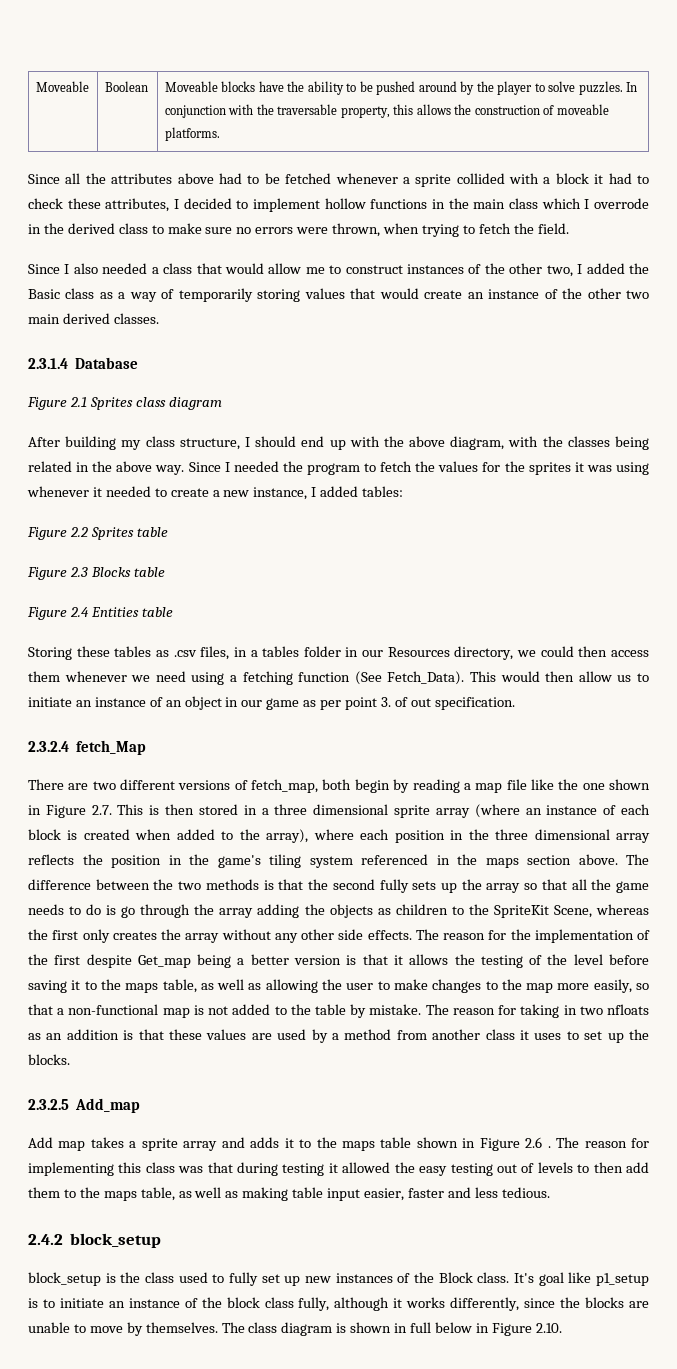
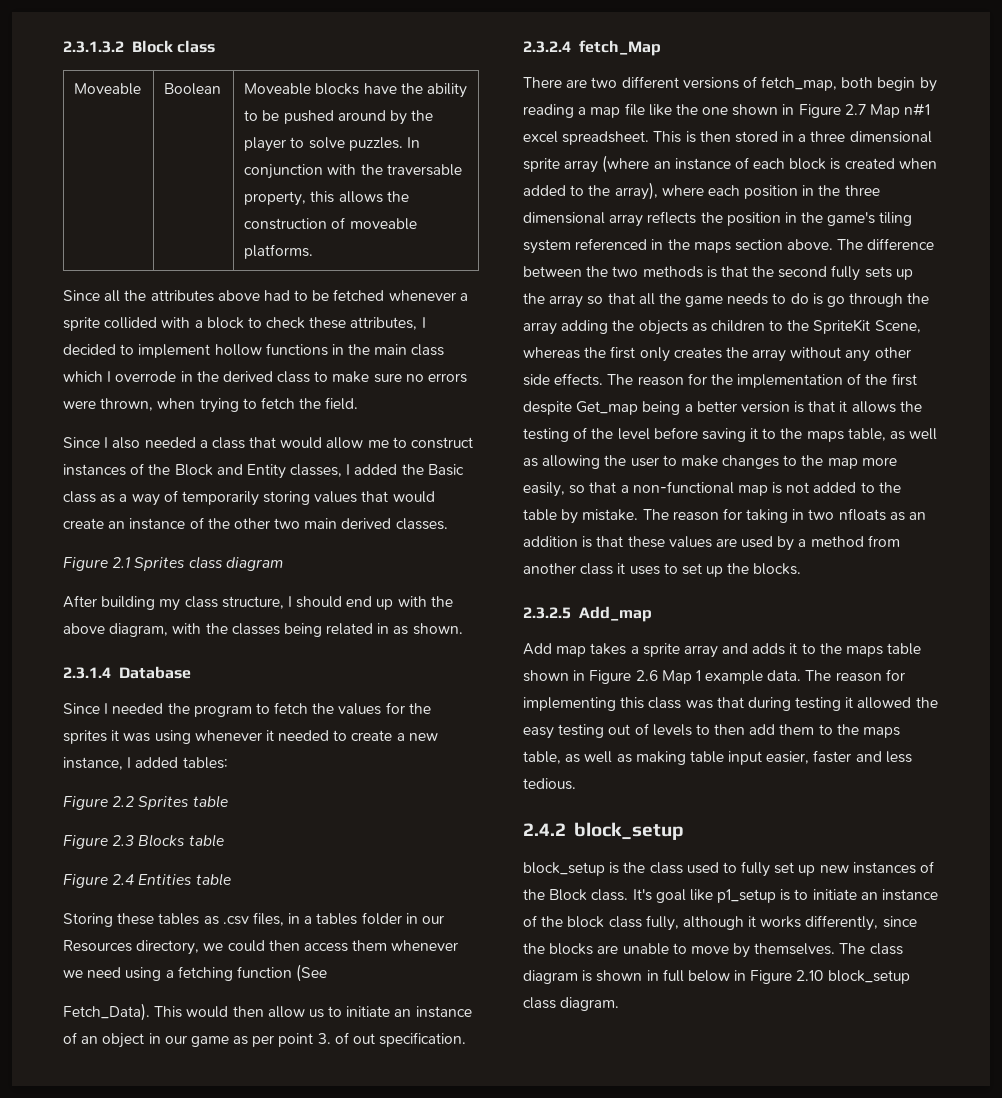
+ 2.3.1.3.2 Block class
- Since all the attributes above had to be fetched whenever a sprite collided with a block it had to check these attributes, I decided to implement hollow functions in the main class which I overrode in the derived class to make sure no errors were thrown, when trying to fetch the field.
+ Since all the attributes above had to be fetched whenever a sprite collided with a block to check these attributes, I decided to implement hollow functions in the main class which I overrode in the derived class to make sure no errors were thrown, when trying to fetch the field.
- Since I also needed a class that would allow me to construct instances of the other two, I added the Basic class as a way of temporarily storing values that would create an instance of the other two main derived classes.
+ Since I also needed a class that would allow me to construct instances of the Block and Entity classes, I added the Basic class as a way of temporarily storing values that would create an instance of the other two main derived classes.
- 2.3.1.4 Database
- After building my class structure, I should end up with the above diagram, with the classes being related in the above way. Since I needed the program to fetch the values for the sprites it was using whenever it needed to create a new instance, I added tables:
+ After building my class structure, I should end up with the above diagram, with the classes being related in as shown.
+ 2.3.1.4 Database
+ Since I needed the program to fetch the values for the sprites it was using whenever it needed to create a new instance, I added tables:
- Storing these tables as .csv files, in a tables folder in our Resources directory, we could then access them whenever we need using a fetching function (See Fetch_Data).
+ Storing these tables as .csv files, in a tables folder in our Resources directory, we could then access them whenever we need using a fetching function (See
+ Fetch_Data).
- There are two different versions of fetch_map, both begin by reading a map file like the one shown in Figure 2.7. This is then stored in a three dimensional sprite array (where an instance of each block is created when added to the array), where each position in the three dimensional array reflects the position in the game's tiling system referenced in the maps section above.
+ There are two different versions of fetch_map, both begin by reading a map file like the one shown in Figure 2.7 Map n#1 excel spreadsheet. This is then stored in a three dimensional sprite array (where an instance of each block is created when added to the array), where each position in the three dimensional array reflects the position in the game's tiling system referenced in the maps section above.
- Add map takes a sprite array and adds it to the maps table shown in Figure 2.6 .
+ Add map takes a sprite array and adds it to the maps table shown in Figure 2.6 Map 1 example data.
- The class diagram is shown in full below in Figure 2.10.
+ The class diagram is shown in full below in Figure 2.10 block_setup class diagram.

